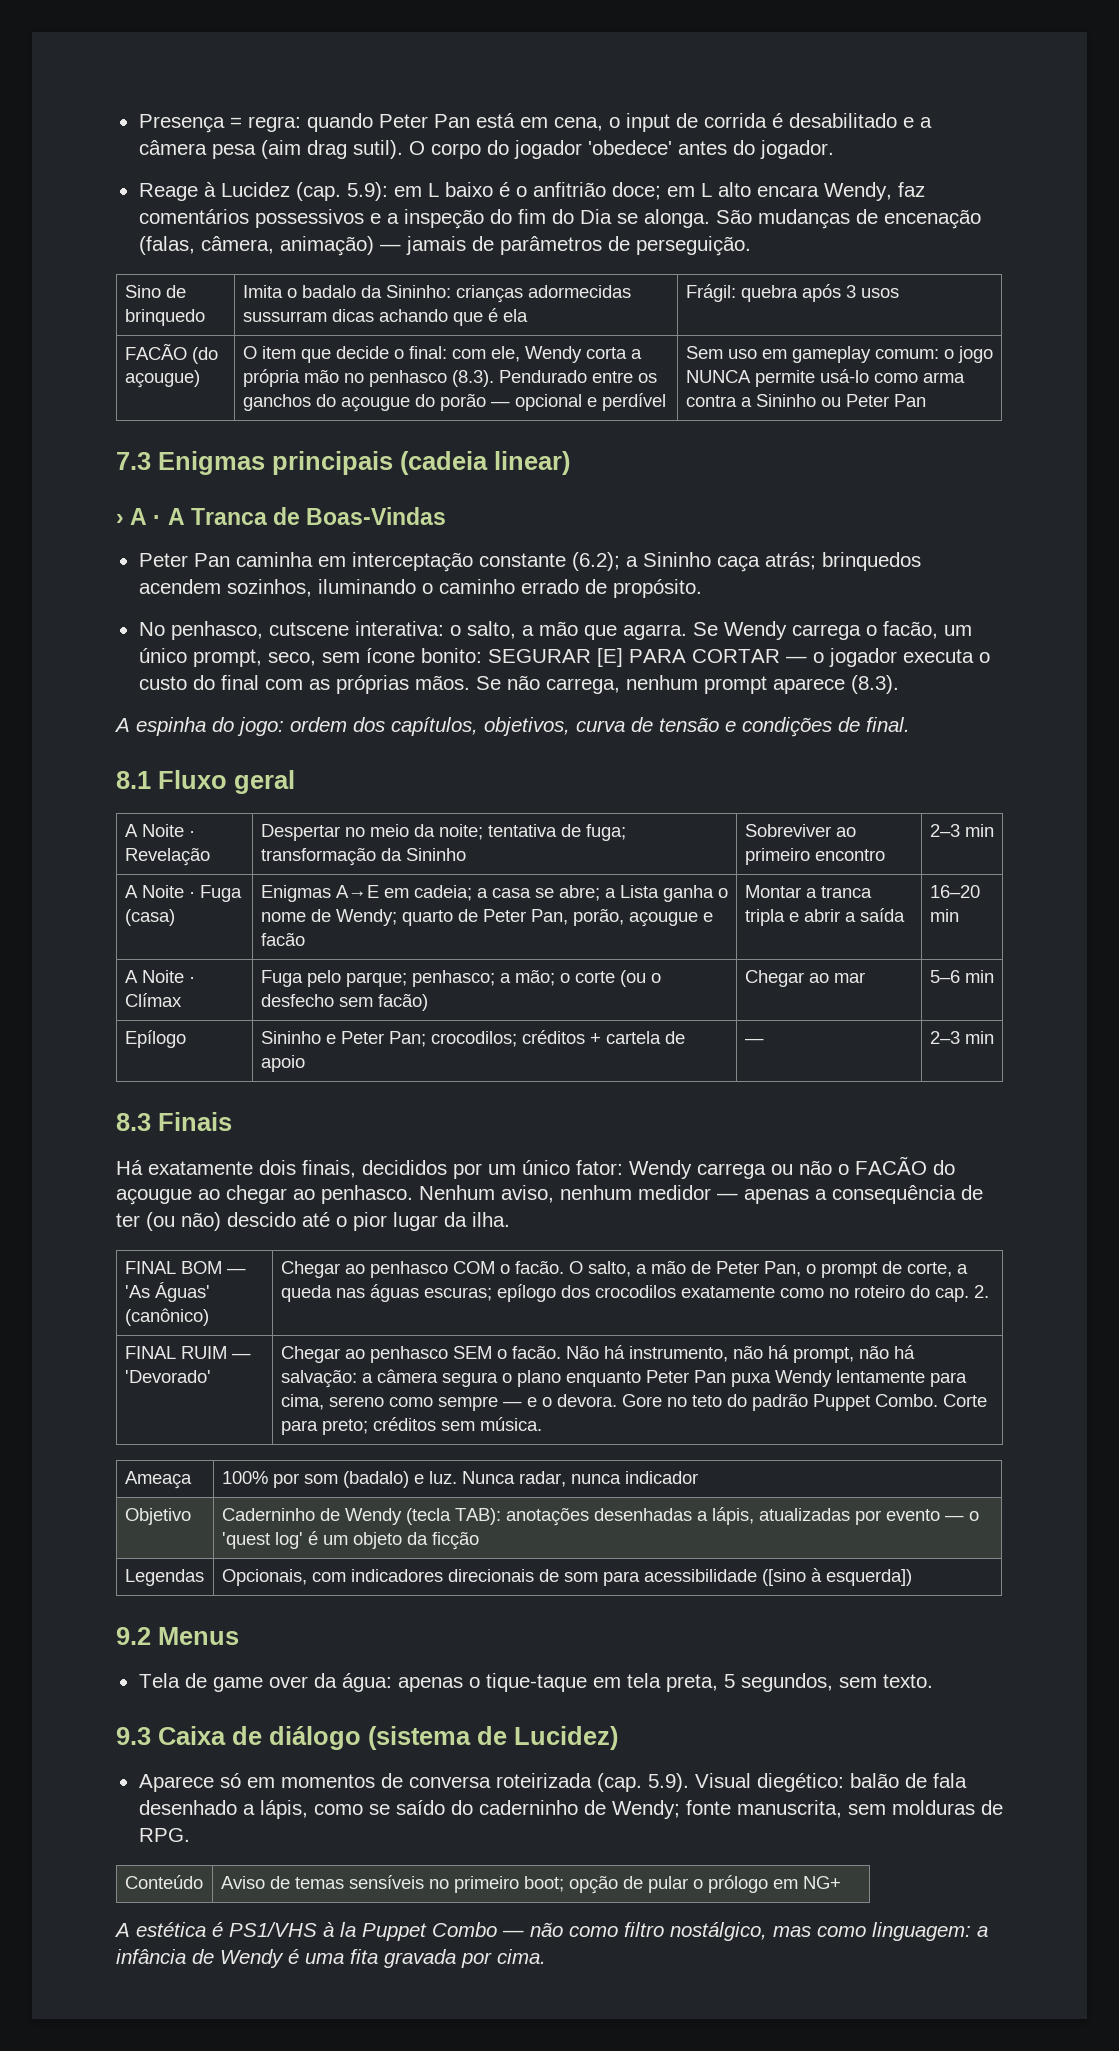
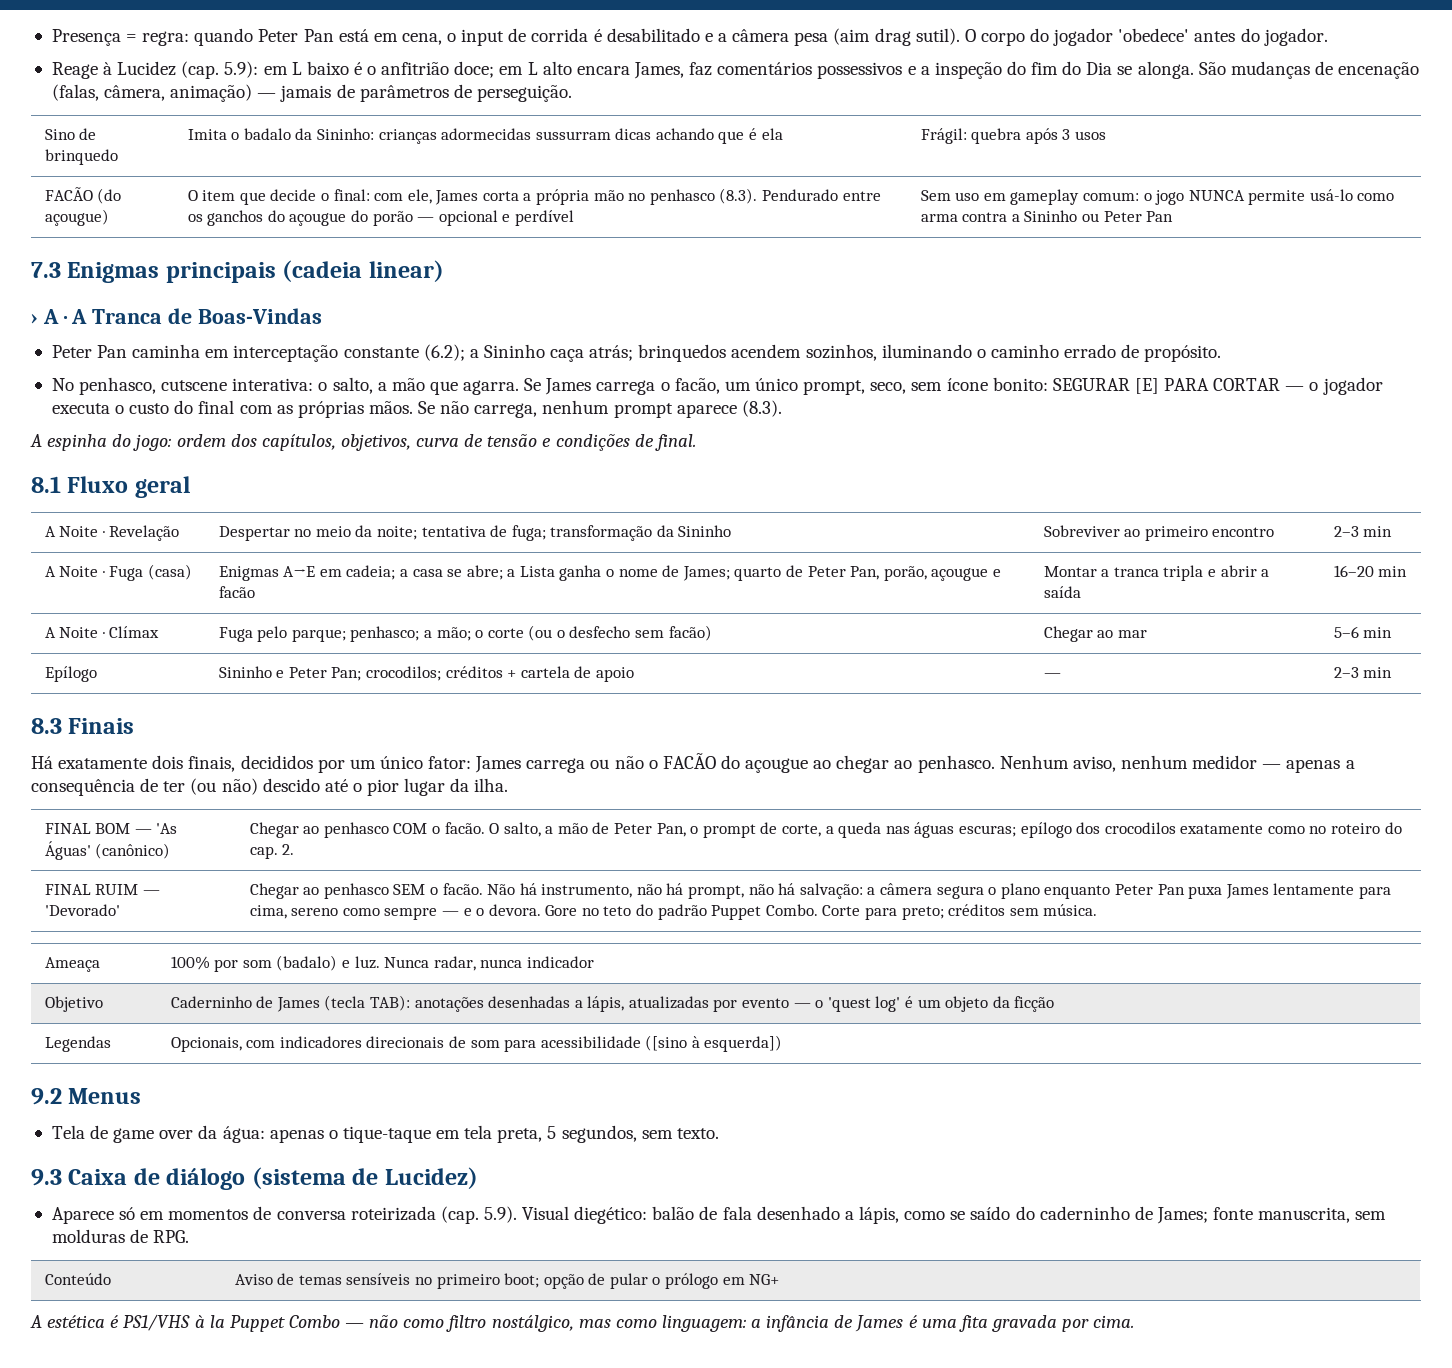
- 5.9): em L baixo é o anfitrião doce; em L alto encara Wendy, faz comentários possessivos e a inspeção do fim do Dia se alonga.
+ 5.9): em L baixo é o anfitrião doce; em L alto encara James, faz comentários possessivos e a inspeção do fim do Dia se alonga.
- O item que decide o final: com ele, Wendy corta a própria mão no penhasco (8.3). Pendurado entre os ganchos do açougue do porão — opcional e perdível
+ O item que decide o final: com ele, James corta a própria mão no penhasco (8.3). Pendurado entre os ganchos do açougue do porão — opcional e perdível
- Se Wendy carrega o facão, um único prompt, seco, sem ícone bonito: SEGURAR [E] PARA CORTAR — o jogador executa o custo do final com as próprias mãos.
+ Se James carrega o facão, um único prompt, seco, sem ícone bonito: SEGURAR [E] PARA CORTAR — o jogador executa o custo do final com as próprias mãos.
- A Noite · Fuga (casa) | Enigmas A→E em cadeia; a casa se abre; a Lista ganha o nome de Wendy; quarto de Peter Pan, porão, açougue e facão | Montar a tranca tripla e abrir a saída | 16–20 min
+ A Noite · Fuga (casa) | Enigmas A→E em cadeia; a casa se abre; a Lista ganha o nome de James; quarto de Peter Pan, porão, açougue e facão | Montar a tranca tripla e abrir a saída | 16–20 min
- Há exatamente dois finais, decididos por um único fator: Wendy carrega ou não o FACÃO do açougue ao chegar ao penhasco.
+ Há exatamente dois finais, decididos por um único fator: James carrega ou não o FACÃO do açougue ao chegar ao penhasco.
- Não há instrumento, não há prompt, não há salvação: a câmera segura o plano enquanto Peter Pan puxa Wendy lentamente para cima, sereno como sempre — e o devora.
+ Não há instrumento, não há prompt, não há salvação: a câmera segura o plano enquanto Peter Pan puxa James lentamente para cima, sereno como sempre — e o devora.
- Objetivo | Caderninho de Wendy (tecla TAB): anotações desenhadas a lápis, atualizadas por evento — o 'quest log' é um objeto da ficção
+ Objetivo | Caderninho de James (tecla TAB): anotações desenhadas a lápis, atualizadas por evento — o 'quest log' é um objeto da ficção
- 5.9). Visual diegético: balão de fala desenhado a lápis, como se saído do caderninho de Wendy; fonte manuscrita, sem molduras de RPG.
+ 5.9). Visual diegético: balão de fala desenhado a lápis, como se saído do caderninho de James; fonte manuscrita, sem molduras de RPG.
- A estética é PS1/VHS à la Puppet Combo — não como filtro nostálgico, mas como linguagem: a infância de Wendy é uma fita gravada por cima.
+ A estética é PS1/VHS à la Puppet Combo — não como filtro nostálgico, mas como linguagem: a infância de James é uma fita gravada por cima.

